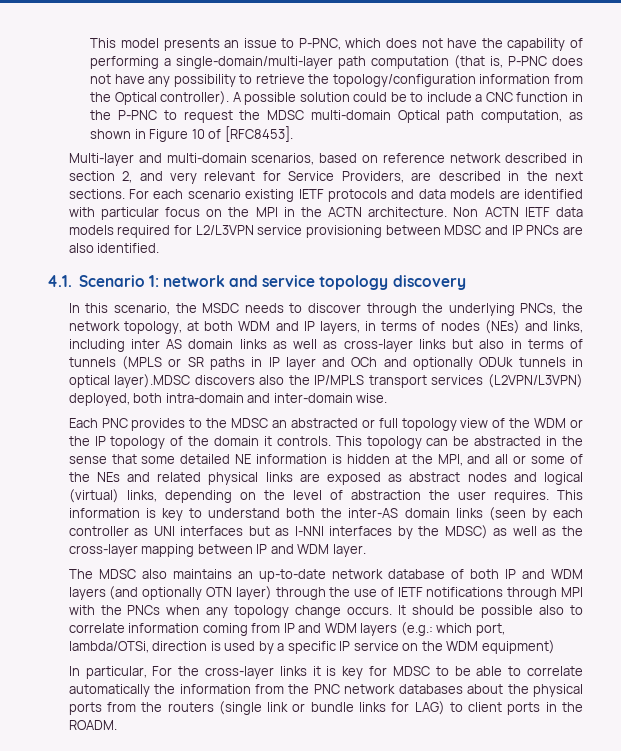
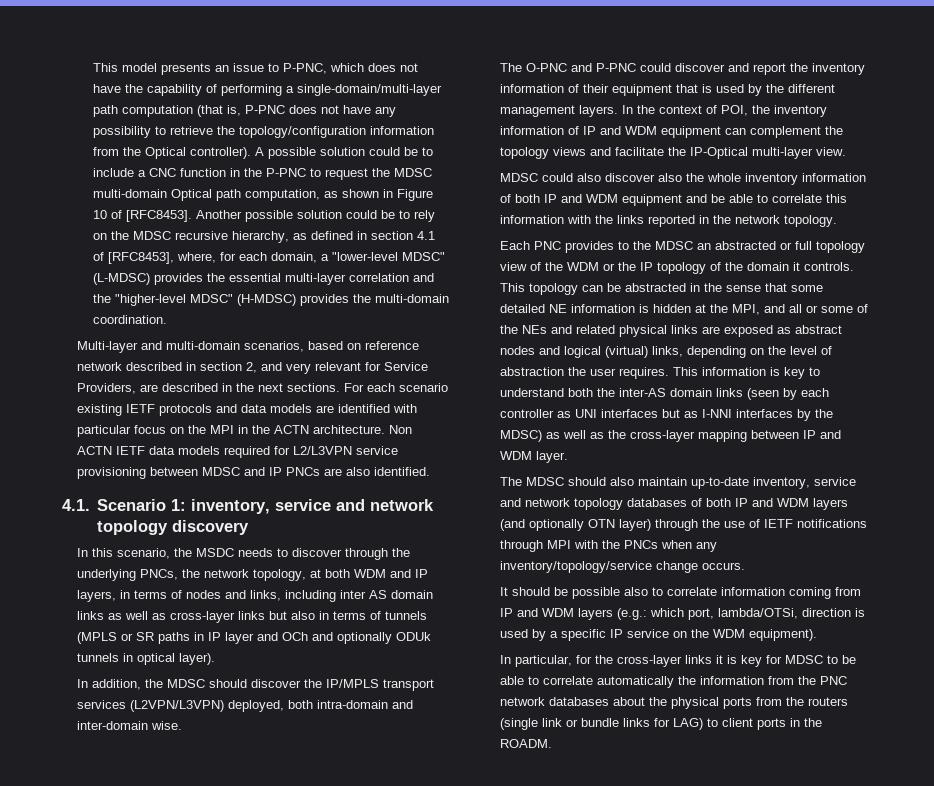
+ Another possible solution could be to rely on the MDSC recursive hierarchy, as defined in section 4.1 of [RFC8453], where, for each domain, a "lower-level MDSC" (L-MDSC) provides the essential multi-layer correlation and the "higher-level MDSC" (H-MDSC) provides the multi-domain coordination.
- 4.1. Scenario 1: network and service topology discovery
+ 4.1. Scenario 1: inventory, service and network topology discovery
- In this scenario, the MSDC needs to discover through the underlying PNCs, the network topology, at both WDM and IP layers, in terms of nodes (NEs) and links, including inter AS domain links as well as cross-layer links but also in terms of tunnels (MPLS or SR paths in IP layer and OCh and optionally ODUk tunnels in optical layer).MDSC discovers also the IP/MPLS transport services (L2VPN/L3VPN) deployed, both intra-domain and inter-domain wise.
+ In this scenario, the MSDC needs to discover through the underlying PNCs, the network topology, at both WDM and IP layers, in terms of nodes and links, including inter AS domain links as well as cross-layer links but also in terms of tunnels (MPLS or SR paths in IP layer and OCh and optionally ODUk tunnels in optical layer).
+ In addition, the MDSC should discover the IP/MPLS transport services (L2VPN/L3VPN) deployed, both intra-domain and inter-domain wise.
+ The O-PNC and P-PNC could discover and report the inventory information of their equipment that is used by the different management layers. In the context of POI, the inventory information of IP and WDM equipment can complement the topology views and facilitate the IP-Optical multi-layer view.
+ MDSC could also discover also the whole inventory information of both IP and WDM equipment and be able to correlate this information with the links reported in the network topology.
- The MDSC also maintains an up-to-date network database of both IP and WDM layers (and optionally OTN layer) through the use of IETF notifications through MPI with the PNCs when any topology change occurs. It should be possible also to correlate information coming from IP and WDM layers (e.g.: which port, lambda/OTSi, direction is used by a specific IP service on the WDM equipment)
+ The MDSC should also maintain up-to-date inventory, service and network topology databases of both IP and WDM layers (and optionally OTN layer) through the use of IETF notifications through MPI with the PNCs when any inventory/topology/service change occurs.
+ It should be possible also to correlate information coming from IP and WDM layers (e.g.: which port, lambda/OTSi, direction is used by a specific IP service on the WDM equipment).
- In particular, For the cross-layer links it is key for MDSC to be able to correlate automatically the information from the PNC network databases about the physical ports from the routers (single link or bundle links for LAG) to client ports in the ROADM.
+ In particular, for the cross-layer links it is key for MDSC to be able to correlate automatically the information from the PNC network databases about the physical ports from the routers (single link or bundle links for LAG) to client ports in the ROADM.

